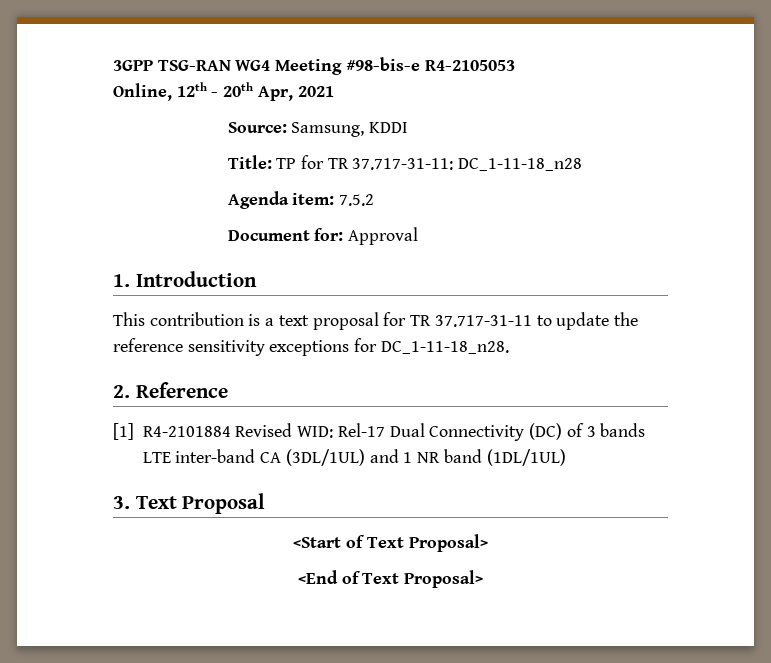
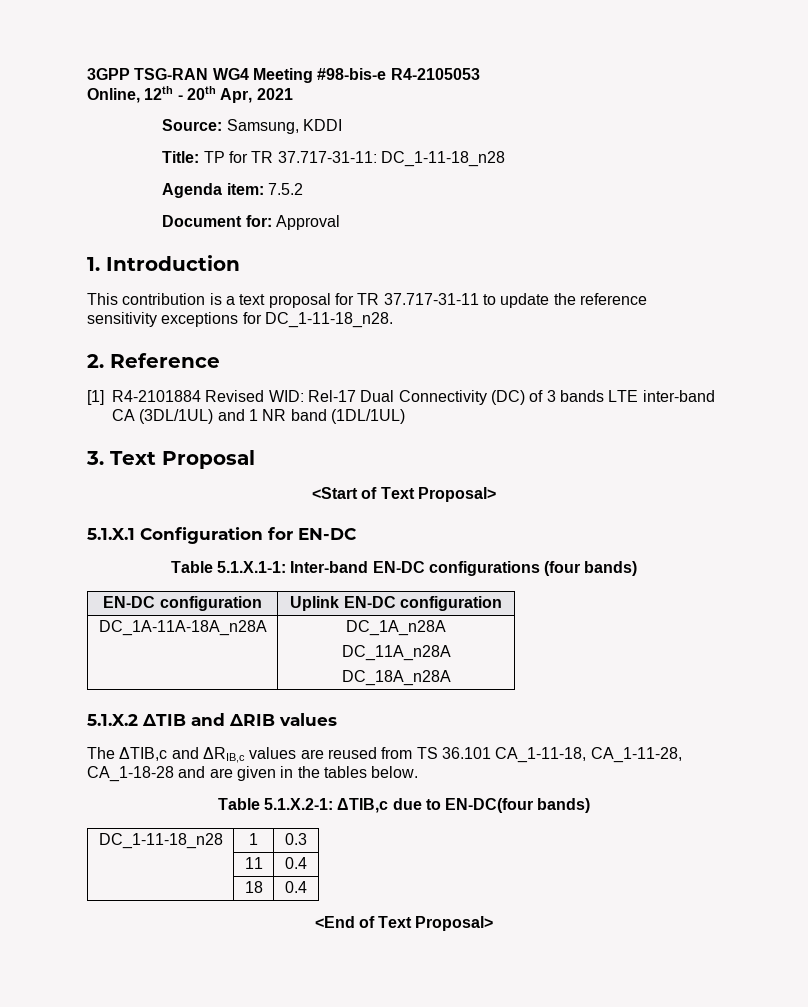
+ 5.1.X.1 Configuration for EN-DC
+ Table 5.1.X.1-1: Inter-band EN-DC configurations (four bands)
+ EN-DC configuration | Uplink EN-DC configuration
+ DC_1A-11A-18A_n28A | DC_1A_n28A
+ DC_11A_n28A
+ DC_18A_n28A
+ 5.1.X.2 ∆TIB and ∆RIB values
+ The ΔTIB,c and ΔRIB,c values are reused from TS 36.101 CA_1-11-18, CA_1-11-28, CA_1-18-28 and are given in the tables below.
+ Table 5.1.X.2-1: ΔTIB,c due to EN-DC(four bands)
+ DC_1-11-18_n28 | 1 | 0.3
+ | 11 | 0.4
+ | 18 | 0.4

